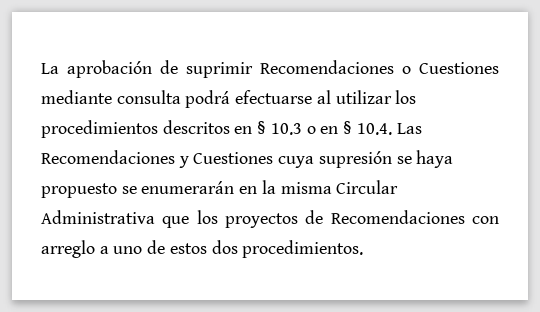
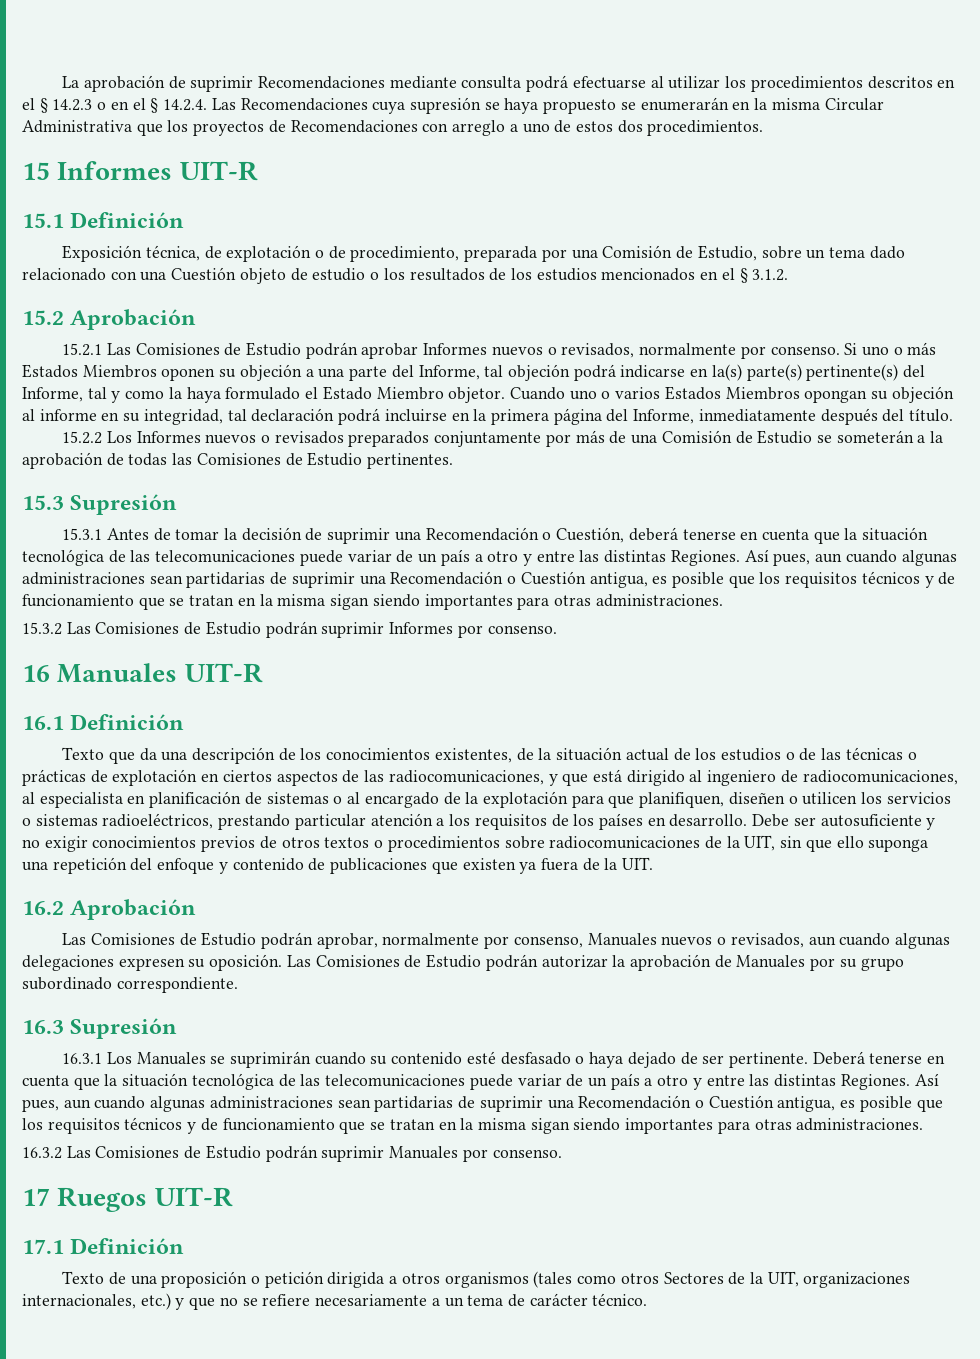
- La aprobación de suprimir Recomendaciones o Cuestiones mediante consulta podrá efectuarse al utilizar los procedimientos descritos en § 10.3 o en § 10.4. Las Recomendaciones y Cuestiones cuya supresión se haya propuesto se enumerarán en la misma Circular Administrativa que los proyectos de Recomendaciones con arreglo a uno de estos dos procedimientos.
+ La aprobación de suprimir Recomendaciones mediante consulta podrá efectuarse al utilizar los procedimientos descritos en el § 14.2.3 o en el § 14.2.4. Las Recomendaciones cuya supresión se haya propuesto se enumerarán en la misma Circular Administrativa que los proyectos de Recomendaciones con arreglo a uno de estos dos procedimientos.
+ 15 Informes UIT-R
+ 15.1 Definición
+ Exposición técnica, de explotación o de procedimiento, preparada por una Comisión de Estudio, sobre un tema dado relacionado con una Cuestión objeto de estudio o los resultados de los estudios mencionados en el § 3.1.2.
+ 15.2 Aprobación
+ 15.2.1 Las Comisiones de Estudio podrán aprobar Informes nuevos o revisados, normalmente por consenso. Si uno o más Estados Miembros oponen su objeción a una parte del Informe, tal objeción podrá indicarse en la(s) parte(s) pertinente(s) del Informe, tal y como la haya formulado el Estado Miembro objetor. Cuando uno o varios Estados Miembros opongan su objeción al informe en su integridad, tal declaración podrá incluirse en la primera página del Informe, inmediatamente después del título.
+ 15.2.2 Los Informes nuevos o revisados preparados conjuntamente por más de una Comisión de Estudio se someterán a la aprobación de todas las Comisiones de Estudio pertinentes.
+ 15.3 Supresión
+ 15.3.1 Antes de tomar la decisión de suprimir una Recomendación o Cuestión, deberá tenerse en cuenta que la situación tecnológica de las telecomunicaciones puede variar de un país a otro y entre las distintas Regiones. Así pues, aun cuando algunas administraciones sean partidarias de suprimir una Recomendación o Cuestión antigua, es posible que los requisitos técnicos y de funcionamiento que se tratan en la misma sigan siendo importantes para otras administraciones.
+ 15.3.2 Las Comisiones de Estudio podrán suprimir Informes por consenso.
+ 16 Manuales UIT-R
+ 16.1 Definición
+ Texto que da una descripción de los conocimientos existentes, de la situación actual de los estudios o de las técnicas o prácticas de explotación en ciertos aspectos de las radiocomunicaciones, y que está dirigido al ingeniero de radiocomunicaciones, al especialista en planificación de sistemas o al encargado de la explotación para que planifiquen, diseñen o utilicen los servicios o sistemas radioeléctricos, prestando particular atención a los requisitos de los países en desarrollo. Debe ser autosuficiente y no exigir conocimientos previos de otros textos o procedimientos sobre radiocomunicaciones de la UIT, sin que ello suponga una repetición del enfoque y contenido de publicaciones que existen ya fuera de la UIT.
+ 16.2 Aprobación
+ Las Comisiones de Estudio podrán aprobar, normalmente por consenso, Manuales nuevos o revisados, aun cuando algunas delegaciones expresen su oposición. Las Comisiones de Estudio podrán autorizar la aprobación de Manuales por su grupo subordinado correspondiente.
+ 16.3 Supresión
+ 16.3.1 Los Manuales se suprimirán cuando su contenido esté desfasado o haya dejado de ser pertinente. Deberá tenerse en cuenta que la situación tecnológica de las telecomunicaciones puede variar de un país a otro y entre las distintas Regiones. Así pues, aun cuando algunas administraciones sean partidarias de suprimir una Recomendación o Cuestión antigua, es posible que los requisitos técnicos y de funcionamiento que se tratan en la misma sigan siendo importantes para otras administraciones.
+ 16.3.2 Las Comisiones de Estudio podrán suprimir Manuales por consenso.
+ 17 Ruegos UIT-R
+ 17.1 Definición
+ Texto de una proposición o petición dirigida a otros organismos (tales como otros Sectores de la UIT, organizaciones internacionales, etc.) y que no se refiere necesariamente a un tema de carácter técnico.

